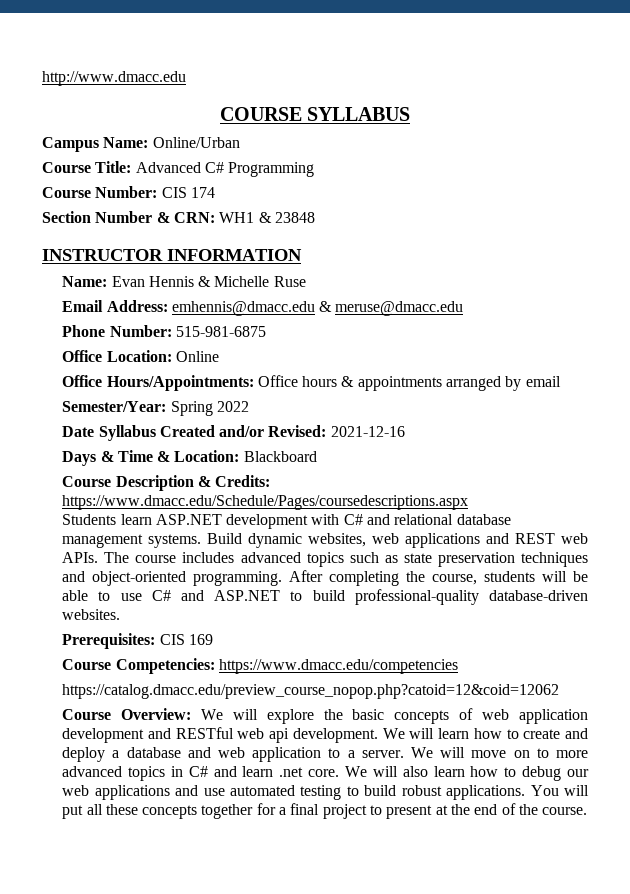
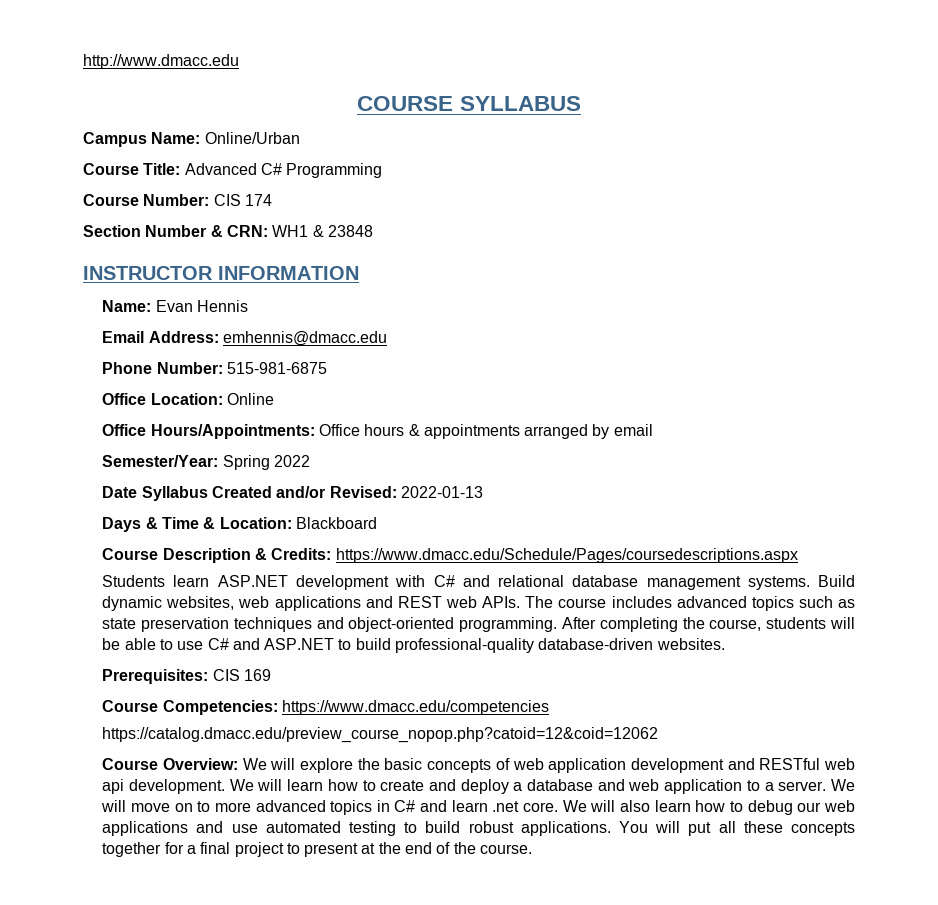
- Name: Evan Hennis & Michelle Ruse
+ Name: Evan Hennis
- Email Address: emhennis@dmacc.edu & meruse@dmacc.edu
+ Email Address: emhennis@dmacc.edu
- Date Syllabus Created and/or Revised: 2021-12-16
+ Date Syllabus Created and/or Revised: 2022-01-13

